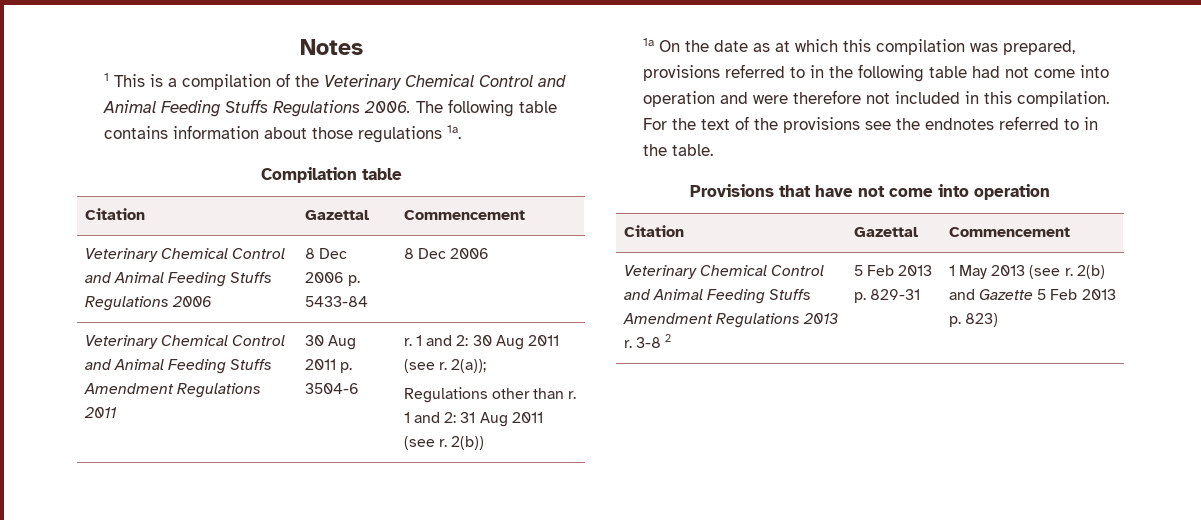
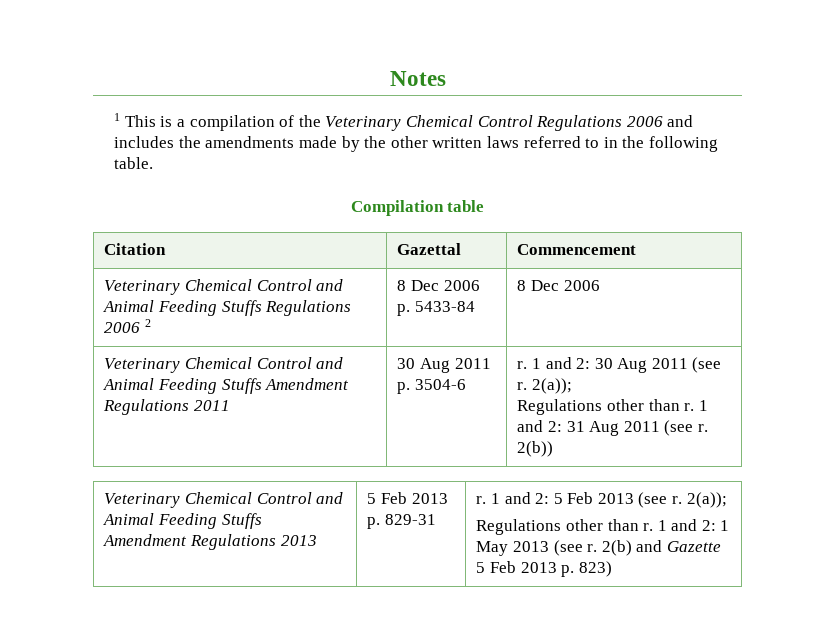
- 1 This is a compilation of the Veterinary Chemical Control and Animal Feeding Stuffs Regulations 2006. The following table contains information about those regulations 1a.
+ 1 This is a compilation of the Veterinary Chemical Control Regulations 2006 and includes the amendments made by the other written laws referred to in the following table.
- Veterinary Chemical Control and Animal Feeding Stuffs Regulations 2006 | 8 Dec 2006 p. 5433-84 | 8 Dec 2006
+ Veterinary Chemical Control and Animal Feeding Stuffs Regulations 2006 2 | 8 Dec 2006 p. 5433-84 | 8 Dec 2006
- 1a On the date as at which this compilation was prepared, provisions referred to in the following table had not come into operation and were therefore not included in this compilation. For the text of the provisions see the endnotes referred to in the table.
- Provisions that have not come into operation
- Citation | Gazettal | Commencement
- Veterinary Chemical Control and Animal Feeding Stuffs Amendment Regulations 2013 r. 3-8 2
+ Veterinary Chemical Control and Animal Feeding Stuffs Amendment Regulations 2013
- 1 May 2013 (see r.
+ r. 1 and 2: 5 Feb 2013 (see r. 2(a));
+ Regulations other than r. 1 and 2: 1 May 2013 (see r.

